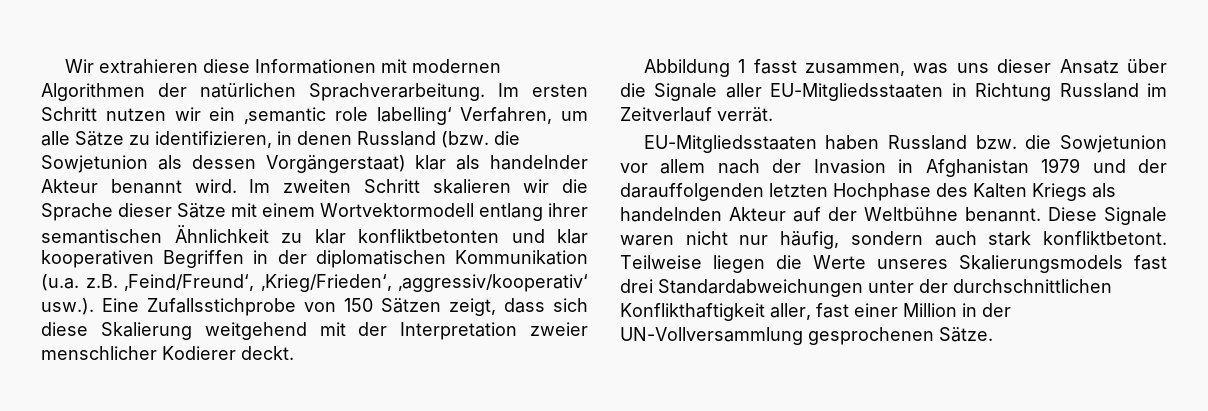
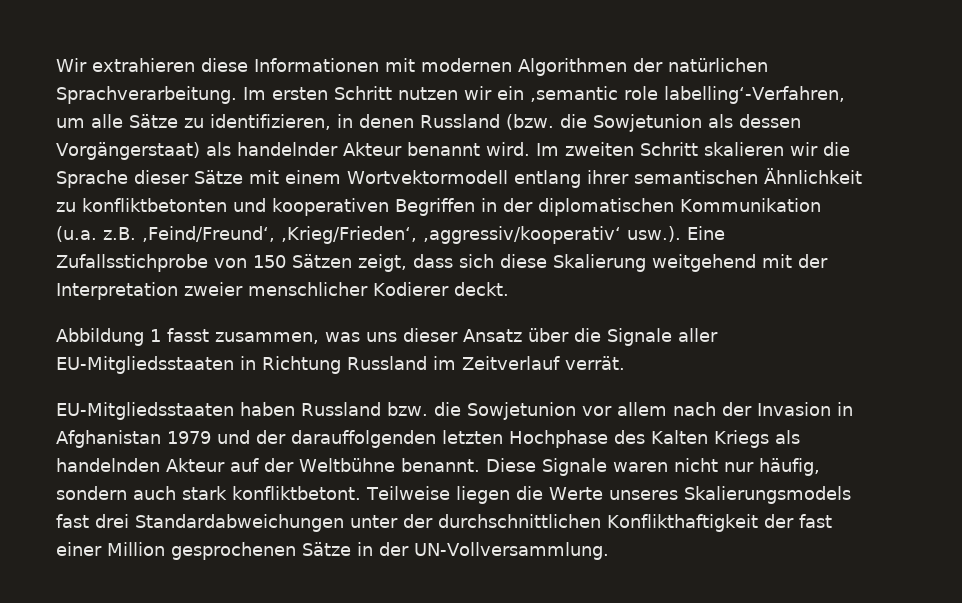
- Im ersten Schritt nutzen wir ein ‚semantic role labelling‘ Verfahren, um alle Sätze zu identifizieren, in denen Russland (bzw. die Sowjetunion als dessen Vorgängerstaat) klar als handelnder Akteur benannt wird.
+ Im ersten Schritt nutzen wir ein ‚semantic role labelling‘-Verfahren, um alle Sätze zu identifizieren, in denen Russland (bzw. die Sowjetunion als dessen Vorgängerstaat) als handelnder Akteur benannt wird.
- Im zweiten Schritt skalieren wir die Sprache dieser Sätze mit einem Wortvektormodell entlang ihrer semantischen Ähnlichkeit zu klar konfliktbetonten und klar kooperativen Begriffen in der diplomatischen Kommunikation (u.a. z.B. ‚Feind/Freund‘, ‚Krieg/Frieden‘, ‚aggressiv/kooperativ‘ usw.). Eine Zufallsstichprobe von 150 Sätzen zeigt, dass sich diese Skalierung weitgehend mit der Interpretation zweier menschlicher Kodierer deckt.
+ Im zweiten Schritt skalieren wir die Sprache dieser Sätze mit einem Wortvektormodell entlang ihrer semantischen Ähnlichkeit zu konfliktbetonten und kooperativen Begriffen in der diplomatischen Kommunikation (u.a. z.B. ‚Feind/Freund‘, ‚Krieg/Frieden‘, ‚aggressiv/kooperativ‘ usw.). Eine Zufallsstichprobe von 150 Sätzen zeigt, dass sich diese Skalierung weitgehend mit der Interpretation zweier menschlicher Kodierer deckt.
- Teilweise liegen die Werte unseres Skalierungsmodels fast drei Standardabweichungen unter der durchschnittlichen Konflikthaftigkeit aller, fast einer Million in der UN-Vollversammlung gesprochenen Sätze.
+ Teilweise liegen die Werte unseres Skalierungsmodels fast drei Standardabweichungen unter der durchschnittlichen Konflikthaftigkeit der fast einer Million gesprochenen Sätze in der UN-Vollversammlung.

